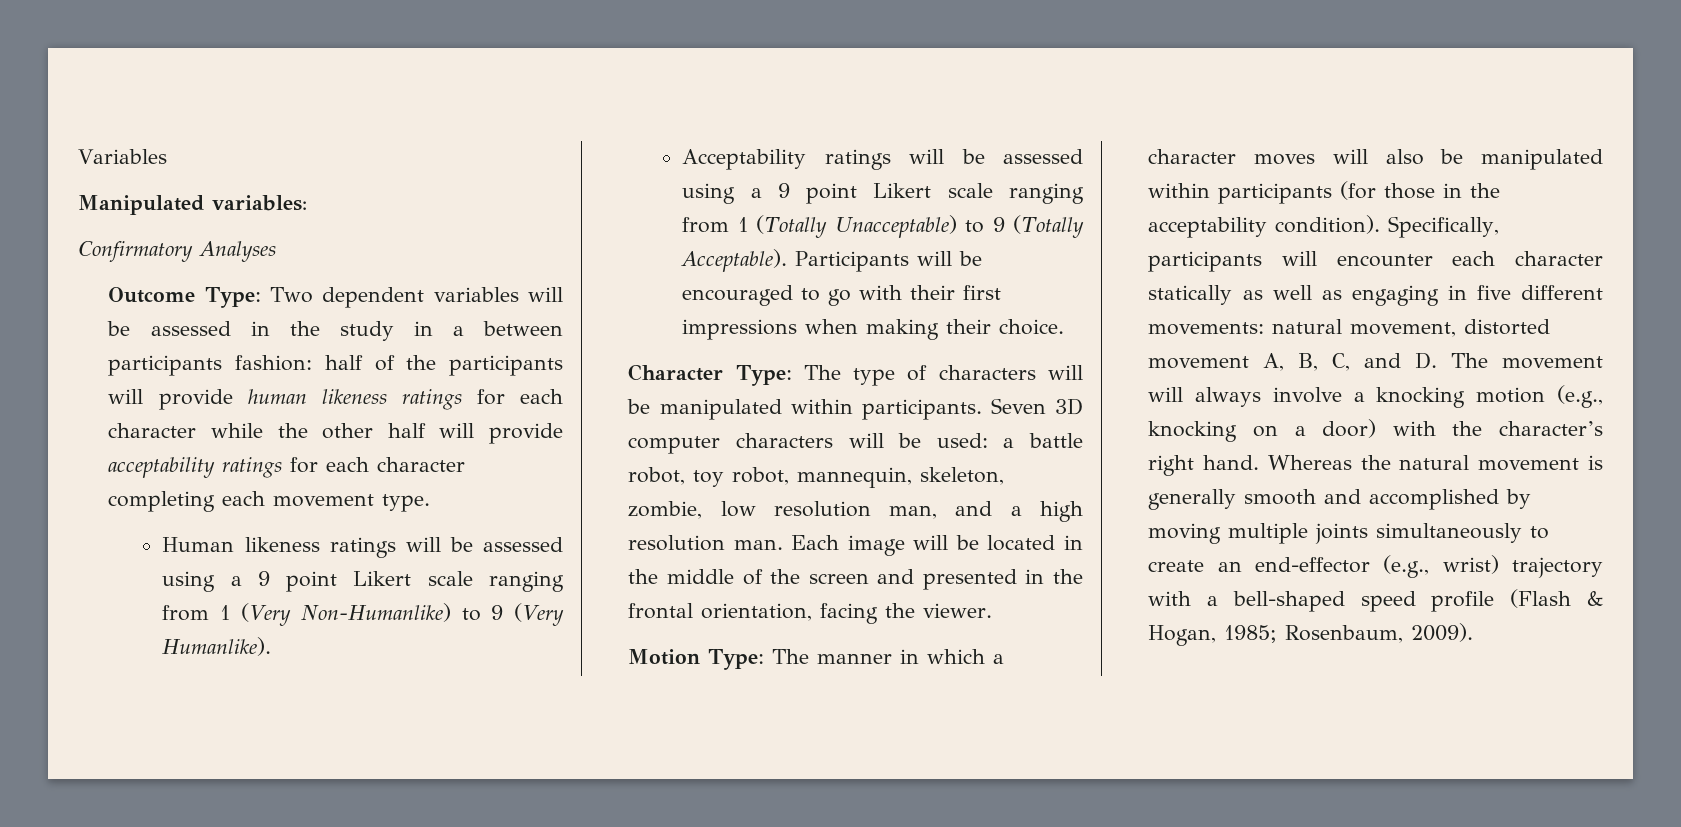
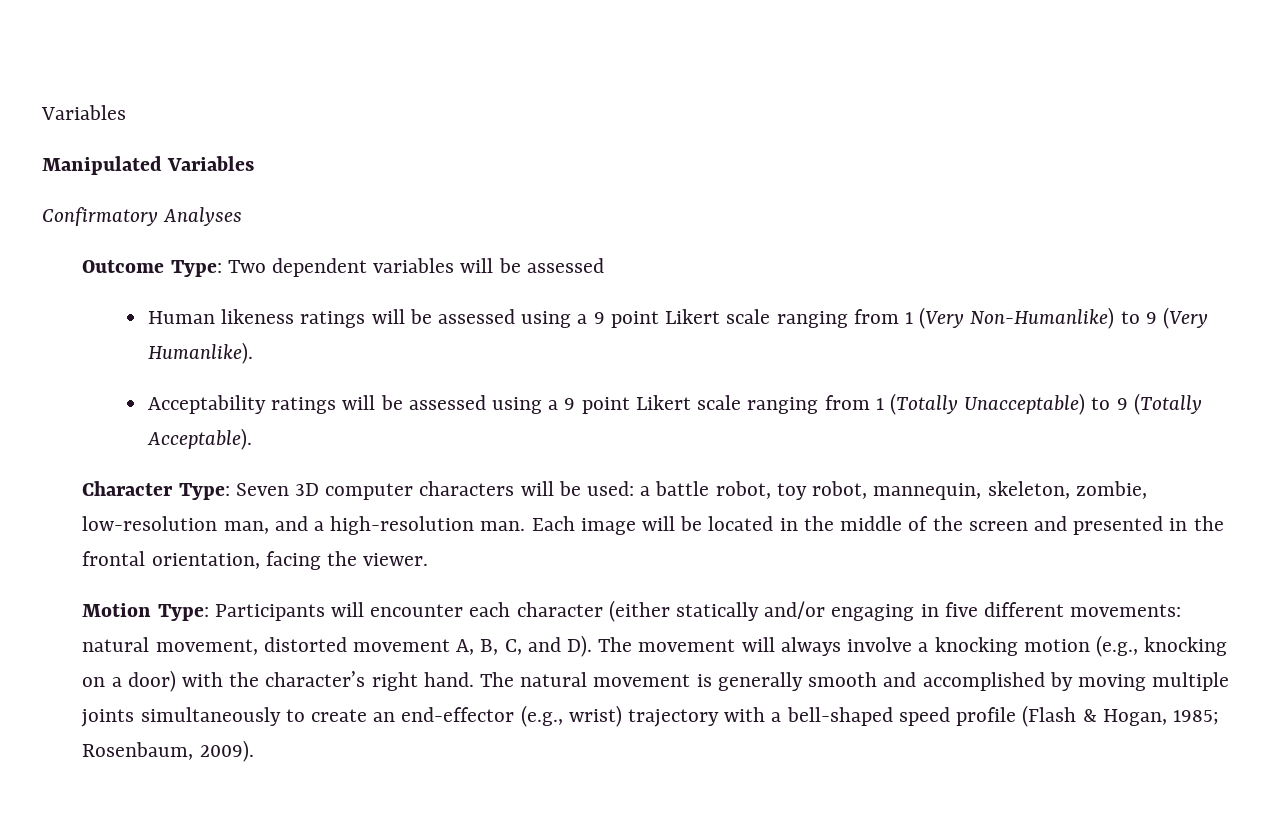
- Manipulated variables:
+ Manipulated Variables
- Outcome Type: Two dependent variables will be assessed in the study in a between participants fashion: half of the participants will provide human likeness ratings for each character while the other half will provide acceptability ratings for each character completing each movement type.
+ Outcome Type: Two dependent variables will be assessed
- Acceptability ratings will be assessed using a 9 point Likert scale ranging from 1 (Totally Unacceptable) to 9 (Totally Acceptable). Participants will be encouraged to go with their first impressions when making their choice.
- Character Type: The type of characters will be manipulated within participants. Seven 3D computer characters will be used: a battle robot, toy robot, mannequin, skeleton, zombie, low resolution man, and a high resolution man.
+ Acceptability ratings will be assessed using a 9 point Likert scale ranging from 1 (Totally Unacceptable) to 9 (Totally Acceptable).
+ Character Type: Seven 3D computer characters will be used: a battle robot, toy robot, mannequin, skeleton, zombie, low-resolution man, and a high-resolution man.
- Motion Type: The manner in which a character moves will also be manipulated within participants (for those in the acceptability condition). Specifically, participants will encounter each character statically as well as engaging in five different movements: natural movement, distorted movement A, B, C, and D. The movement will always involve a knocking motion (e.g., knocking on a door) with the character’s right hand.
+ Motion Type: Participants will encounter each character (either statically and/or engaging in five different movements: natural movement, distorted movement A, B, C, and D). The movement will always involve a knocking motion (e.g., knocking on a door) with the character’s right hand.
- Whereas the natural movement is generally smooth and accomplished by moving multiple joints simultaneously to create an end-effector (e.g., wrist) trajectory with a bell-shaped speed profile (Flash & Hogan, 1985; Rosenbaum, 2009).
+ The natural movement is generally smooth and accomplished by moving multiple joints simultaneously to create an end-effector (e.g., wrist) trajectory with a bell-shaped speed profile (Flash & Hogan, 1985; Rosenbaum, 2009).

